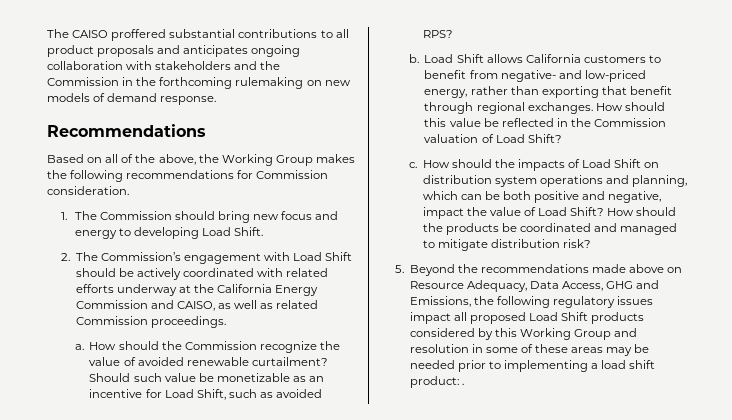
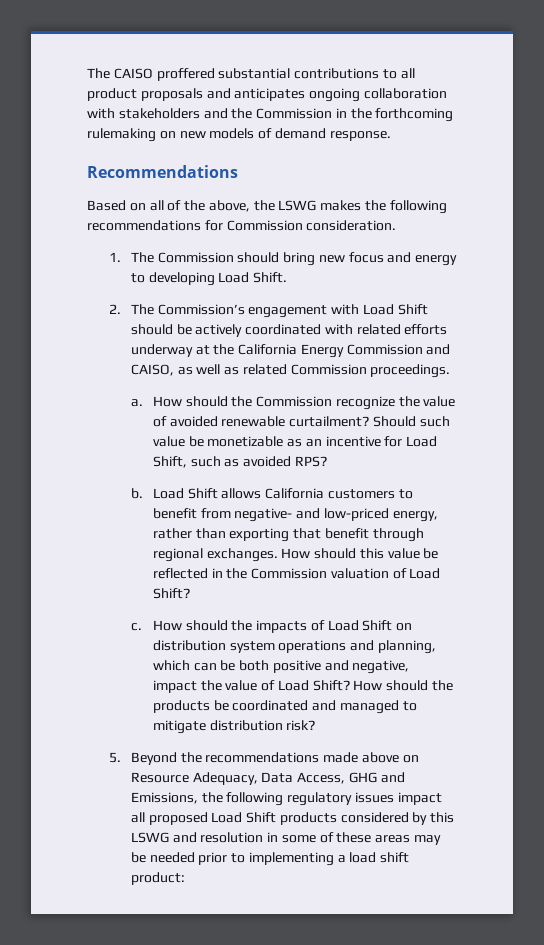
- Based on all of the above, the Working Group makes the following recommendations for Commission consideration.
+ Based on all of the above, the LSWG makes the following recommendations for Commission consideration.
- 5. Beyond the recommendations made above on Resource Adequacy, Data Access, GHG and Emissions, the following regulatory issues impact all proposed Load Shift products considered by this Working Group and resolution in some of these areas may be needed prior to implementing a load shift product: .
+ 5. Beyond the recommendations made above on Resource Adequacy, Data Access, GHG and Emissions, the following regulatory issues impact all proposed Load Shift products considered by this LSWG and resolution in some of these areas may be needed prior to implementing a load shift product:

